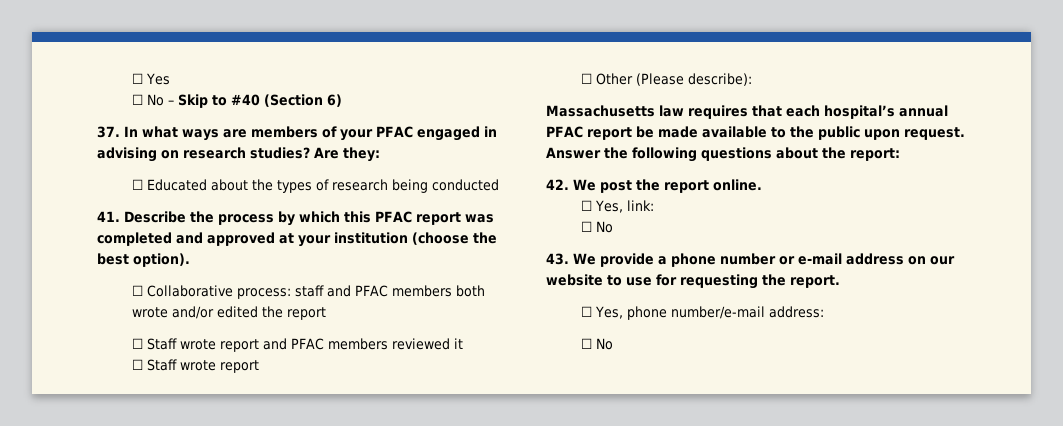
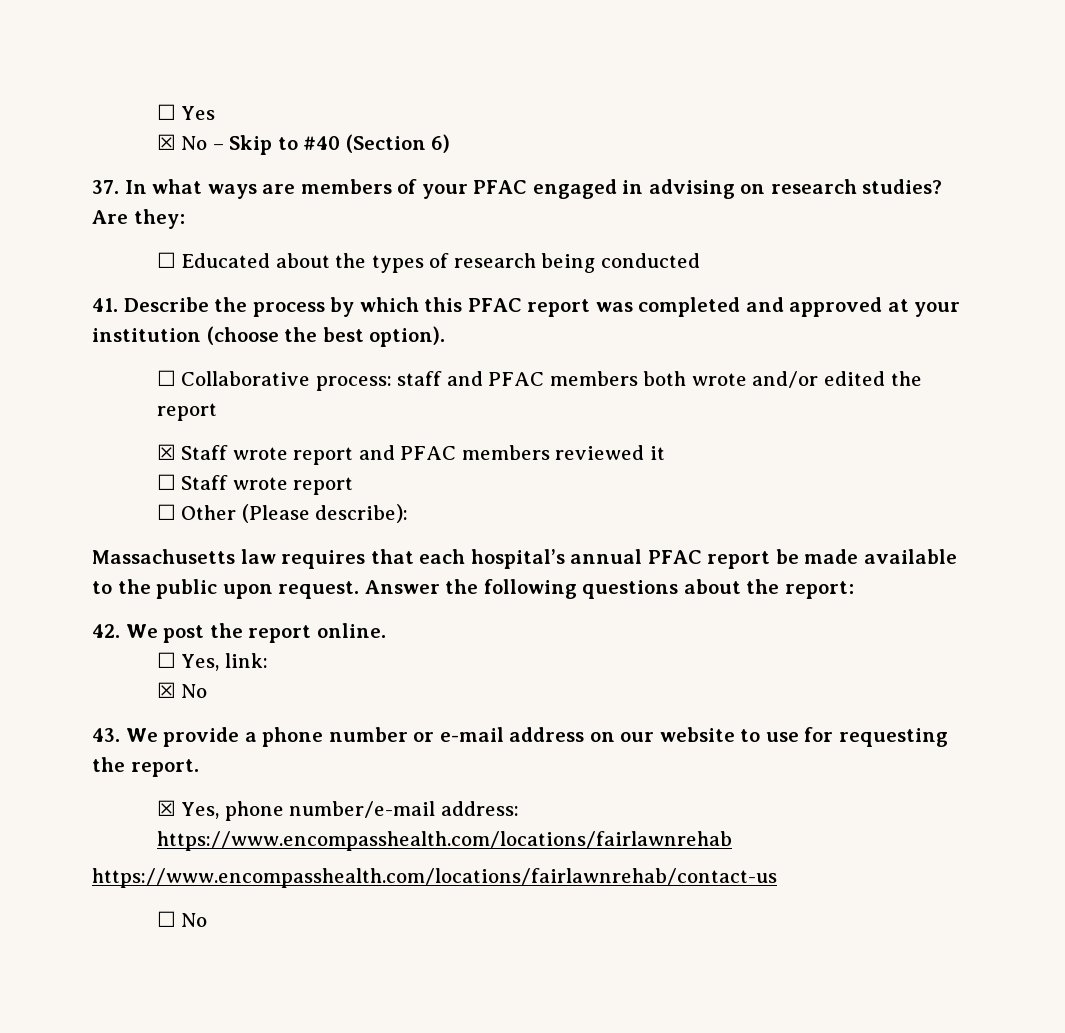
- ☐ No – Skip to #40 (Section 6)
+ ☒ No – Skip to #40 (Section 6)
- ☐ Staff wrote report and PFAC members reviewed it
+ ☒ Staff wrote report and PFAC members reviewed it
  ☐ Yes, link:
- ☐ No
+ ☒ No
- ☐ Yes, phone number/e-mail address:
+ ☒ Yes, phone number/e-mail address: https://www.encompasshealth.com/locations/fairlawnrehab
+ https://www.encompasshealth.com/locations/fairlawnrehab/contact-us

